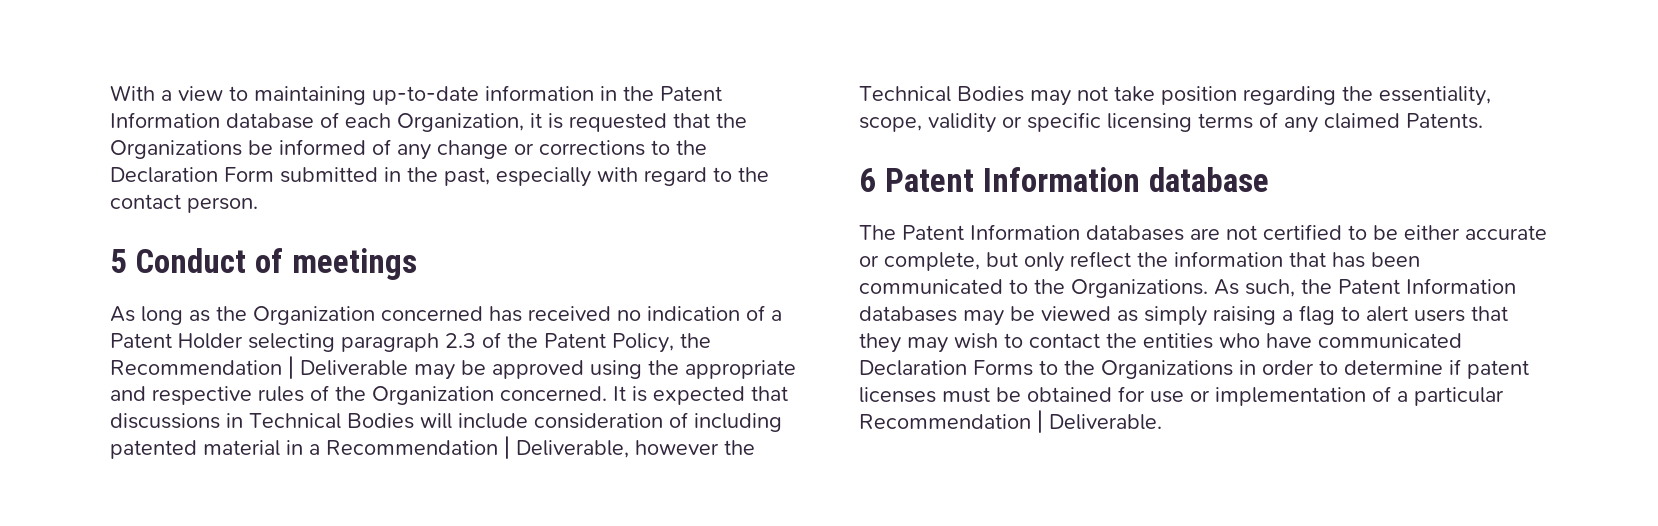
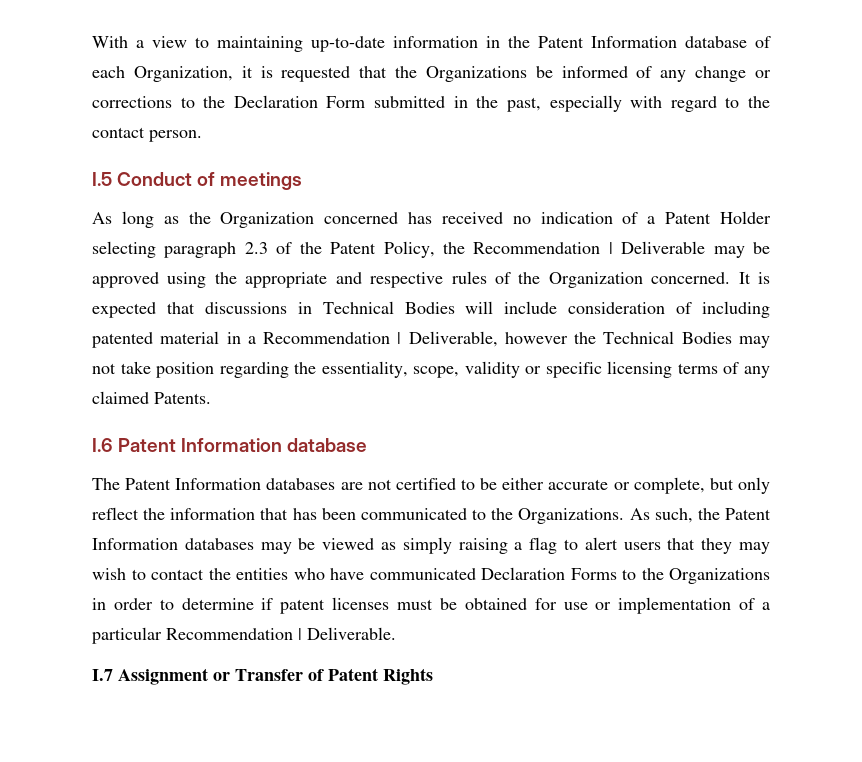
- 5 Conduct of meetings
+ I.5 Conduct of meetings
- 6 Patent Information database
+ I.6 Patent Information database
+ I.7 Assignment or Transfer of Patent Rights

